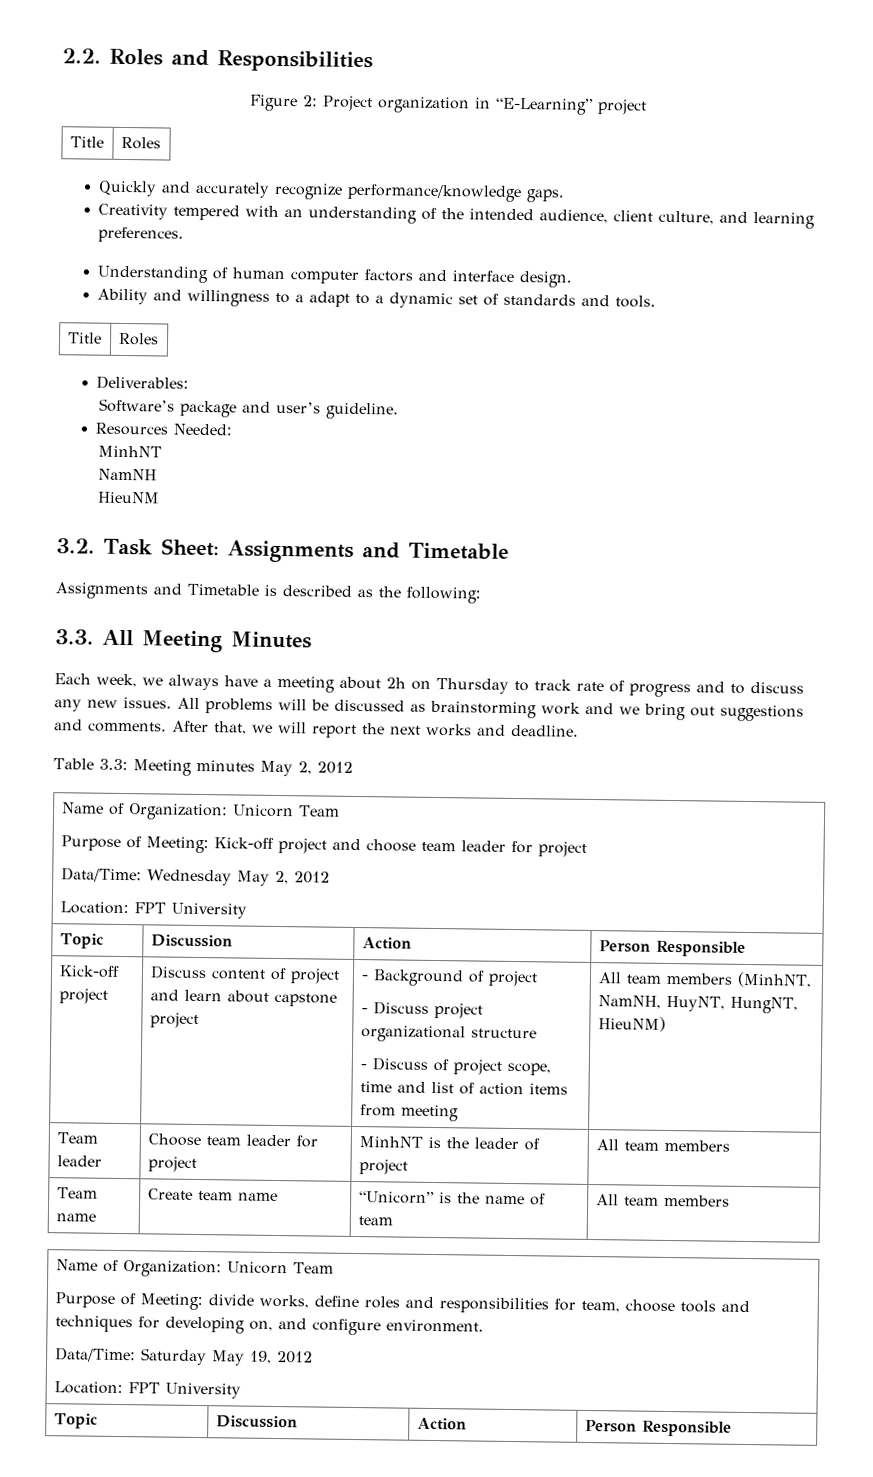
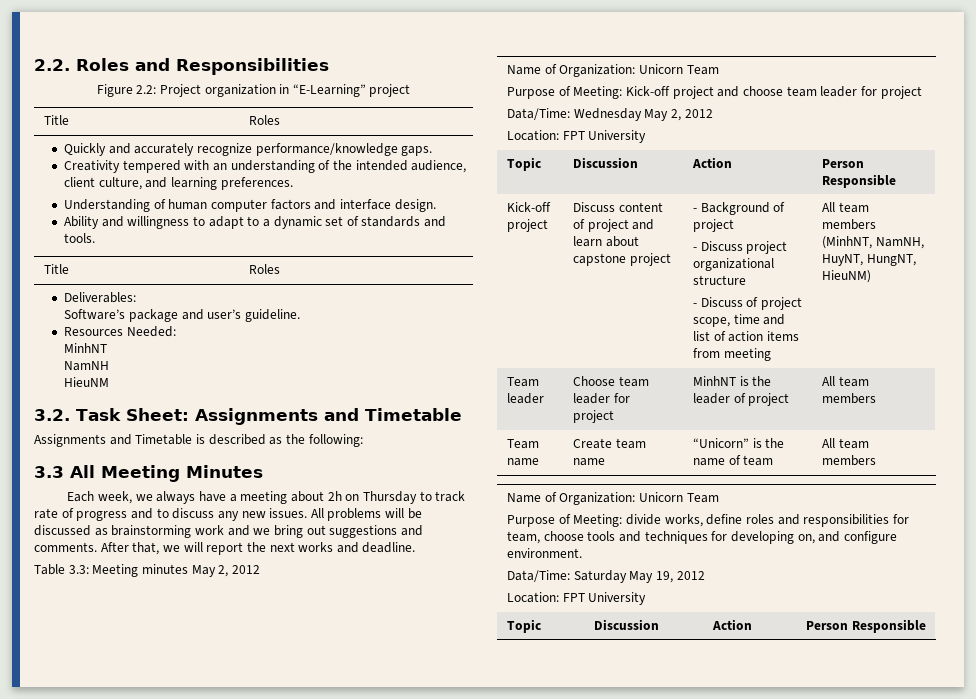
- Figure 2: Project organization in “E-Learning” project
+ Figure 2.2: Project organization in “E-Learning” project
- Ability and willingness to a adapt to a dynamic set of standards and tools.
+ Ability and willingness to adapt to a dynamic set of standards and tools.
- 3.3. All Meeting Minutes
+ 3.3 All Meeting Minutes

